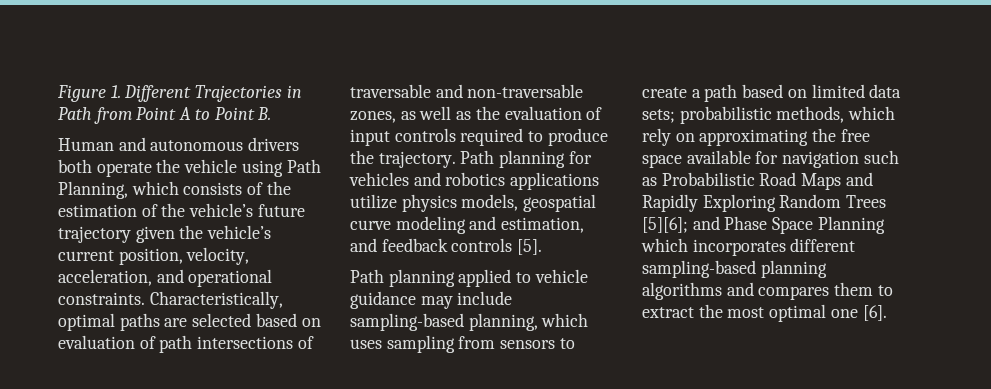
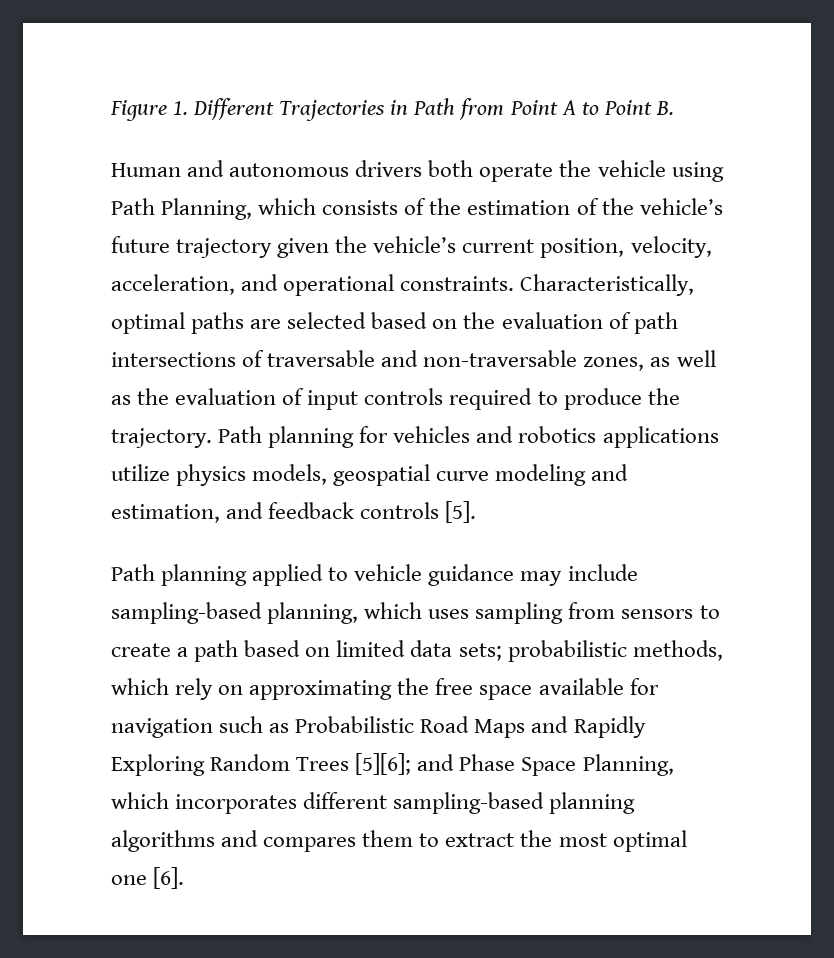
- Characteristically, optimal paths are selected based on evaluation of path intersections of traversable and non-traversable zones, as well as the evaluation of input controls required to produce the trajectory.
+ Characteristically, optimal paths are selected based on the evaluation of path intersections of traversable and non-traversable zones, as well as the evaluation of input controls required to produce the trajectory.
- and Phase Space Planning which incorporates different sampling-based planning algorithms and compares them to extract the most optimal one [6].
+ and Phase Space Planning, which incorporates different sampling-based planning algorithms and compares them to extract the most optimal one [6].

